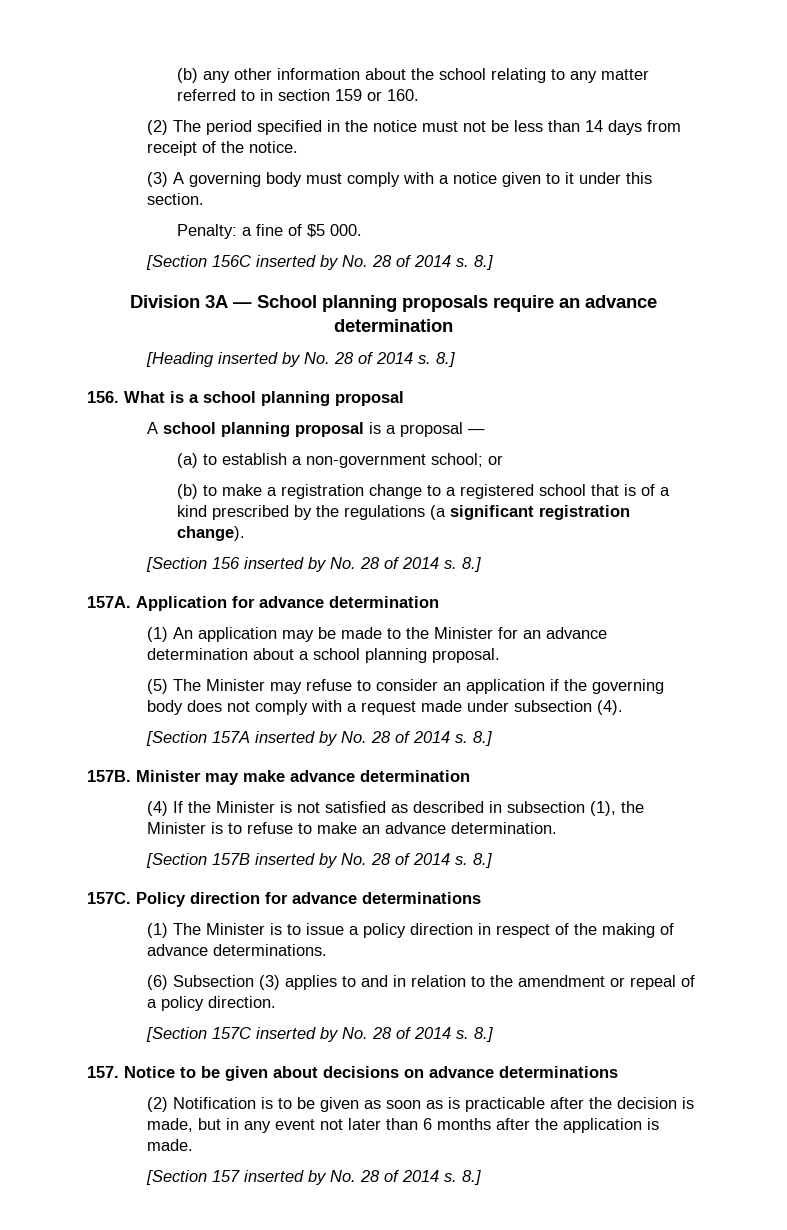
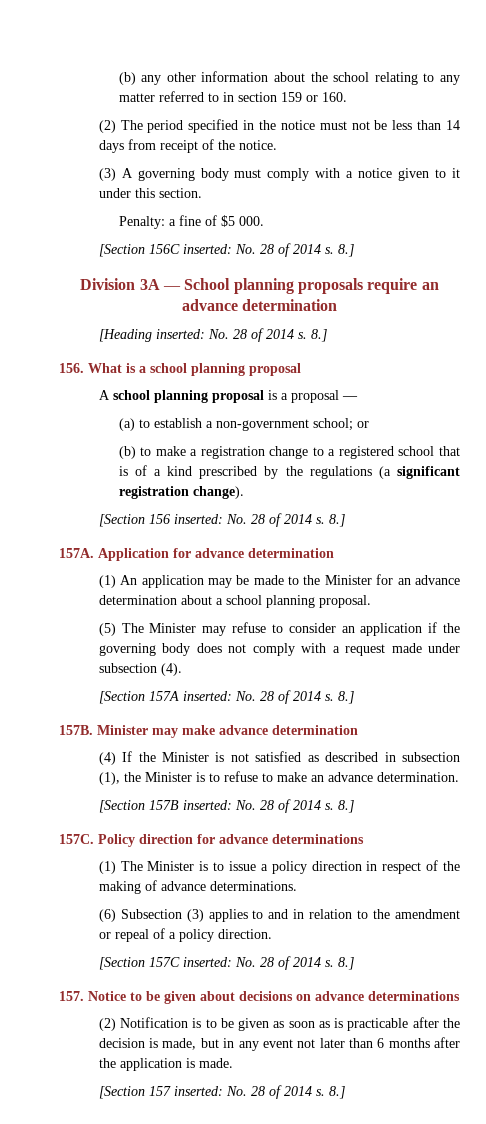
- [Section 156C inserted by No. 28 of 2014 s.
+ [Section 156C inserted: No. 28 of 2014 s.
- [Heading inserted by No. 28 of 2014 s.
+ [Heading inserted: No. 28 of 2014 s.
- [Section 156 inserted by No. 28 of 2014 s.
+ [Section 156 inserted: No. 28 of 2014 s.
- [Section 157A inserted by No. 28 of 2014 s.
+ [Section 157A inserted: No. 28 of 2014 s.
- [Section 157B inserted by No. 28 of 2014 s.
+ [Section 157B inserted: No. 28 of 2014 s.
- [Section 157C inserted by No. 28 of 2014 s.
+ [Section 157C inserted: No. 28 of 2014 s.
- [Section 157 inserted by No. 28 of 2014 s.
+ [Section 157 inserted: No. 28 of 2014 s.

